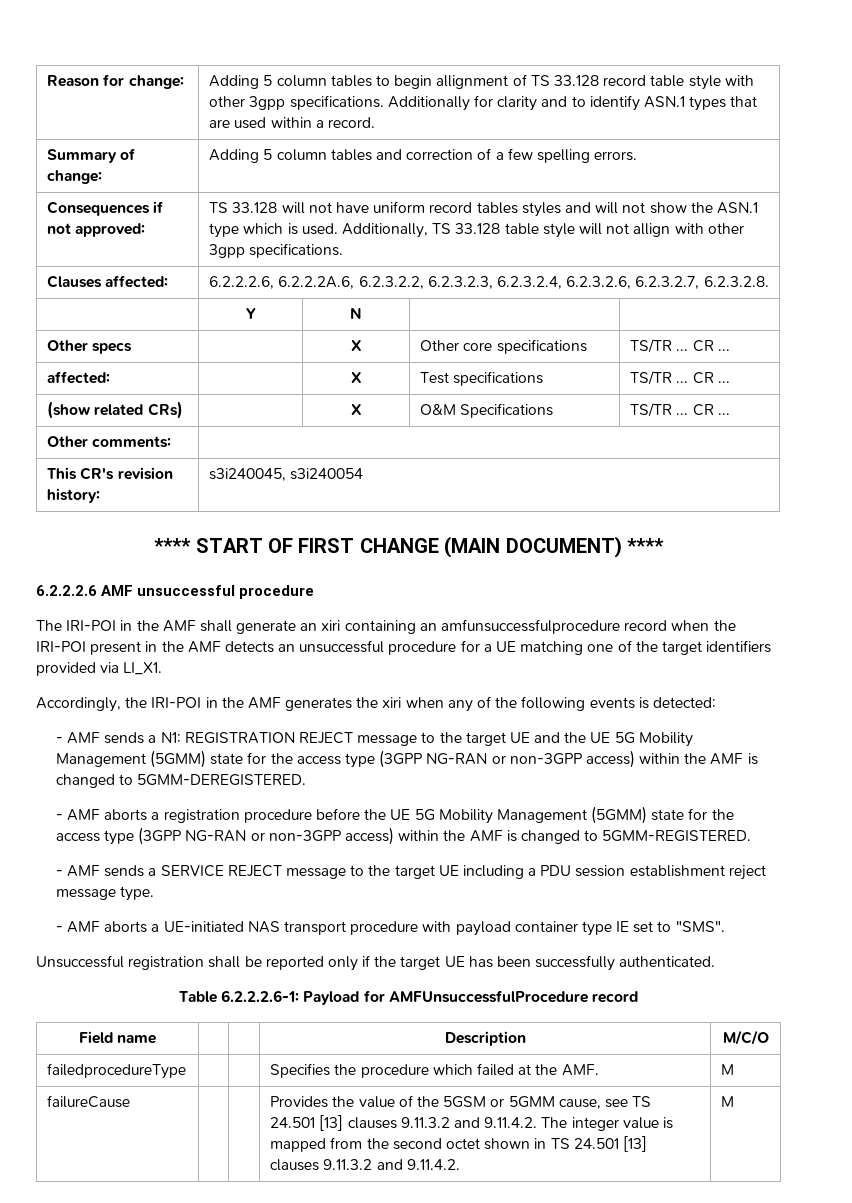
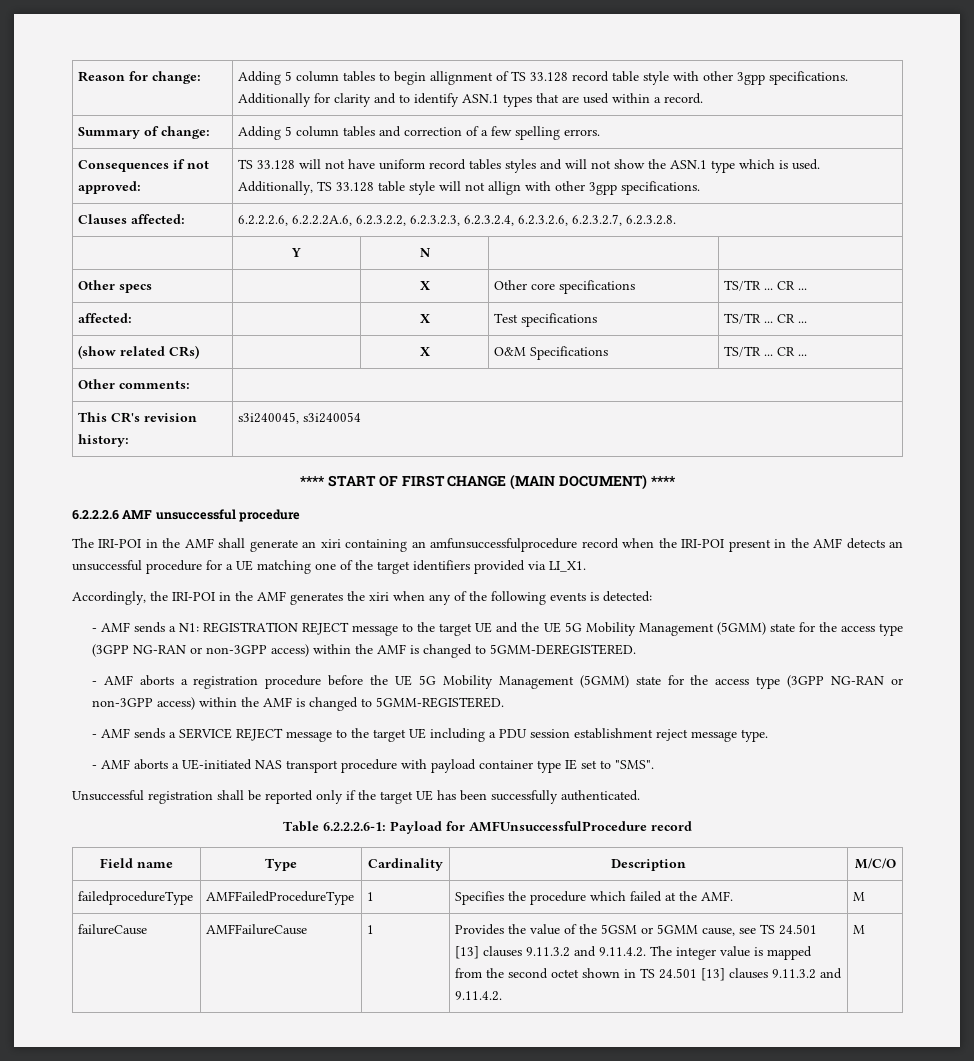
- Field name | | | Description | M/C/O
+ Field name | Type | Cardinality | Description | M/C/O
- failedprocedureType | | | Specifies the procedure which failed at the AMF. | M
+ failedprocedureType | AMFFailedProcedureType | 1 | Specifies the procedure which failed at the AMF. | M
- failureCause | | | Provides the value of the 5GSM or 5GMM cause, see TS 24.501 [13] clauses 9.11.3.2 and 9.11.4.2. The integer value is mapped from the second octet shown in TS 24.501 [13] clauses 9.11.3.2 and 9.11.4.2. | M
+ failureCause | AMFFailureCause | 1 | Provides the value of the 5GSM or 5GMM cause, see TS 24.501 [13] clauses 9.11.3.2 and 9.11.4.2. The integer value is mapped from the second octet shown in TS 24.501 [13] clauses 9.11.3.2 and 9.11.4.2. | M

